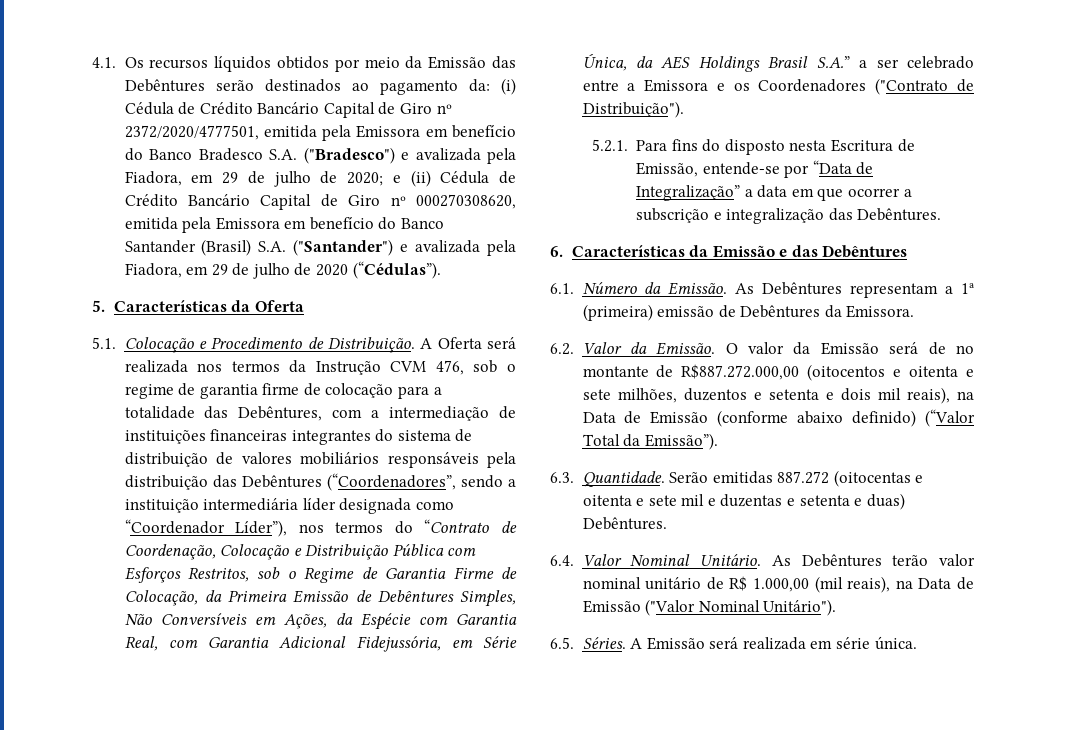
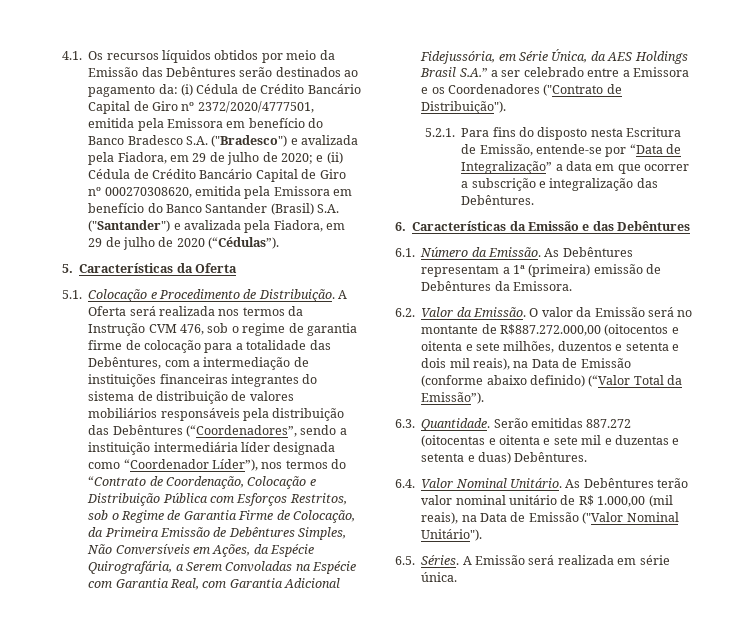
- A Oferta será realizada nos termos da Instrução CVM 476, sob o regime de garantia firme de colocação para a totalidade das Debêntures, com a intermediação de instituições financeiras integrantes do sistema de distribuição de valores mobiliários responsáveis pela distribuição das Debêntures (“Coordenadores”, sendo a instituição intermediária líder designada como “Coordenador Líder”), nos termos do “Contrato de Coordenação, Colocação e Distribuição Pública com Esforços Restritos, sob o Regime de Garantia Firme de Colocação, da Primeira Emissão de Debêntures Simples, Não Conversíveis em Ações, da Espécie com Garantia Real, com Garantia Adicional Fidejussória, em Série Única, da AES Holdings Brasil S.A.” a ser celebrado entre a Emissora e os Coordenadores ("Contrato de Distribuição").
+ A Oferta será realizada nos termos da Instrução CVM 476, sob o regime de garantia firme de colocação para a totalidade das Debêntures, com a intermediação de instituições financeiras integrantes do sistema de distribuição de valores mobiliários responsáveis pela distribuição das Debêntures (“Coordenadores”, sendo a instituição intermediária líder designada como “Coordenador Líder”), nos termos do “Contrato de Coordenação, Colocação e Distribuição Pública com Esforços Restritos, sob o Regime de Garantia Firme de Colocação, da Primeira Emissão de Debêntures Simples, Não Conversíveis em Ações, da Espécie Quirografária, a Serem Convoladas na Espécie com Garantia Real, com Garantia Adicional Fidejussória, em Série Única, da AES Holdings Brasil S.A.” a ser celebrado entre a Emissora e os Coordenadores ("Contrato de Distribuição").
- O valor da Emissão será de no montante de R$887.272.000,00 (oitocentos e oitenta e sete milhões, duzentos e setenta e dois mil reais), na Data de Emissão (conforme abaixo definido) (“Valor Total da Emissão”).
+ O valor da Emissão será no montante de R$887.272.000,00 (oitocentos e oitenta e sete milhões, duzentos e setenta e dois mil reais), na Data de Emissão (conforme abaixo definido) (“Valor Total da Emissão”).

